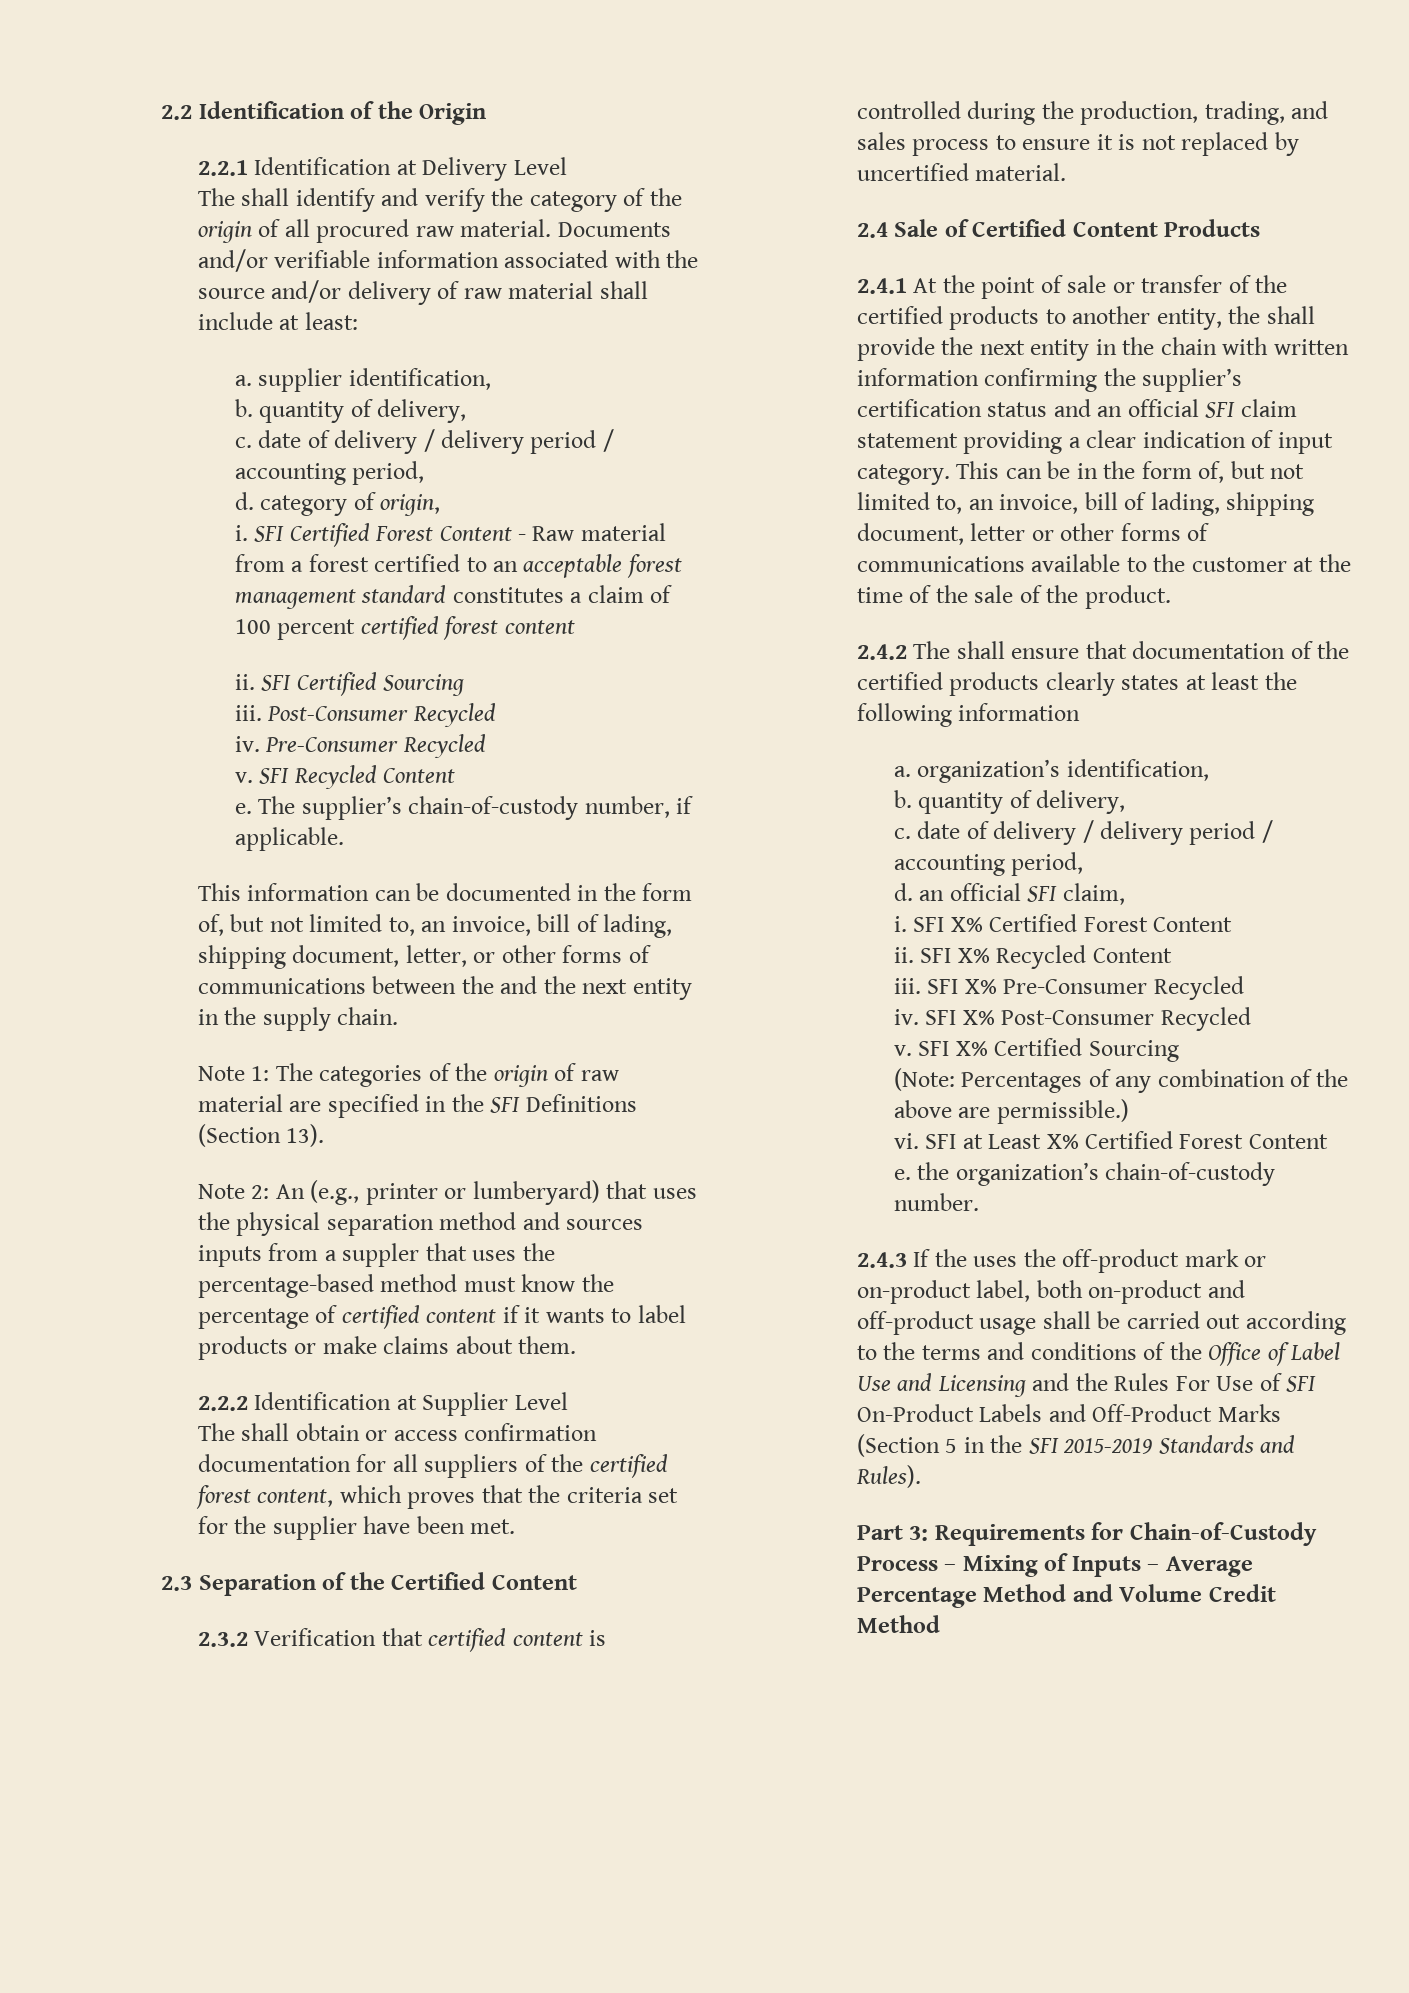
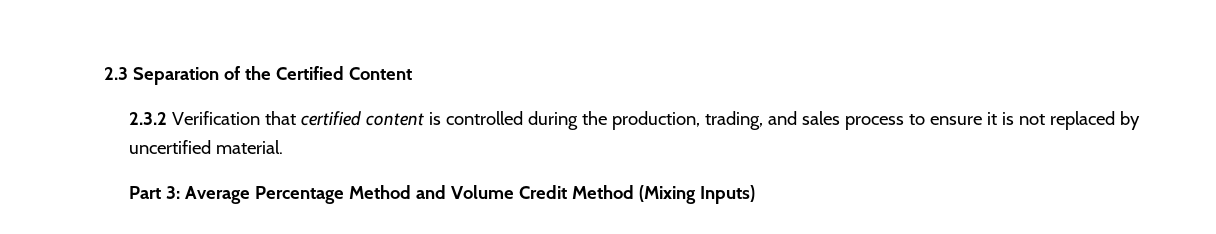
- 2.2 Identification of the Origin
- 2.2.1 Identification at Delivery Level
- The shall identify and verify the category of the origin of all procured raw material. Documents and/or verifiable information associated with the source and/or delivery of raw material shall include at least:
- a. supplier identification,
- b. quantity of delivery,
- c. date of delivery / delivery period / accounting period,
- d. category of origin,
- i. SFI Certified Forest Content - Raw material from a forest certified to an acceptable forest management standard constitutes a claim of 100 percent certified forest content
- ii. SFI Certified Sourcing
- iii. Post-Consumer Recycled
- iv. Pre-Consumer Recycled
- v. SFI Recycled Content
- e. The supplier’s chain-of-custody number, if applicable.
- This information can be documented in the form of, but not limited to, an invoice, bill of lading, shipping document, letter, or other forms of communications between the and the next entity in the supply chain.
- Note 1: The categories of the origin of raw material are specified in the SFI Definitions (Section 13).
- Note 2: An (e.g., printer or lumberyard) that uses the physical separation method and sources inputs from a suppler that uses the percentage-based method must know the percentage of certified content if it wants to label products or make claims about them.
- 2.2.2 Identification at Supplier Level
- The shall obtain or access confirmation documentation for all suppliers of the certified forest content, which proves that the criteria set for the supplier have been met.
- 2.4 Sale of Certified Content Products
- 2.4.1 At the point of sale or transfer of the certified products to another entity, the shall provide the next entity in the chain with written information confirming the supplier’s certification status and an official SFI claim statement providing a clear indication of input category. This can be in the form of, but not limited to, an invoice, bill of lading, shipping document, letter or other forms of communications available to the customer at the time of the sale of the product.
- 2.4.2 The shall ensure that documentation of the certified products clearly states at least the following information
- a. organization’s identification,
- b. quantity of delivery,
- c. date of delivery / delivery period / accounting period,
- d. an official SFI claim,
- i. SFI X% Certified Forest Content
- ii. SFI X% Recycled Content
- iii. SFI X% Pre-Consumer Recycled
- iv. SFI X% Post-Consumer Recycled
- v. SFI X% Certified Sourcing
- (Note: Percentages of any combination of the above are permissible.)
- vi. SFI at Least X% Certified Forest Content
- e. the organization’s chain-of-custody number.
- 2.4.3 If the uses the off-product mark or on-product label, both on-product and off-product usage shall be carried out according to the terms and conditions of the Office of Label Use and Licensing and the Rules For Use of SFI On-Product Labels and Off-Product Marks (Section 5 in the SFI 2015-2019 Standards and Rules).
- Part 3: Requirements for Chain-of-Custody Process – Mixing of Inputs – Average Percentage Method and Volume Credit Method
+ Part 3: Average Percentage Method and Volume Credit Method (Mixing Inputs)

